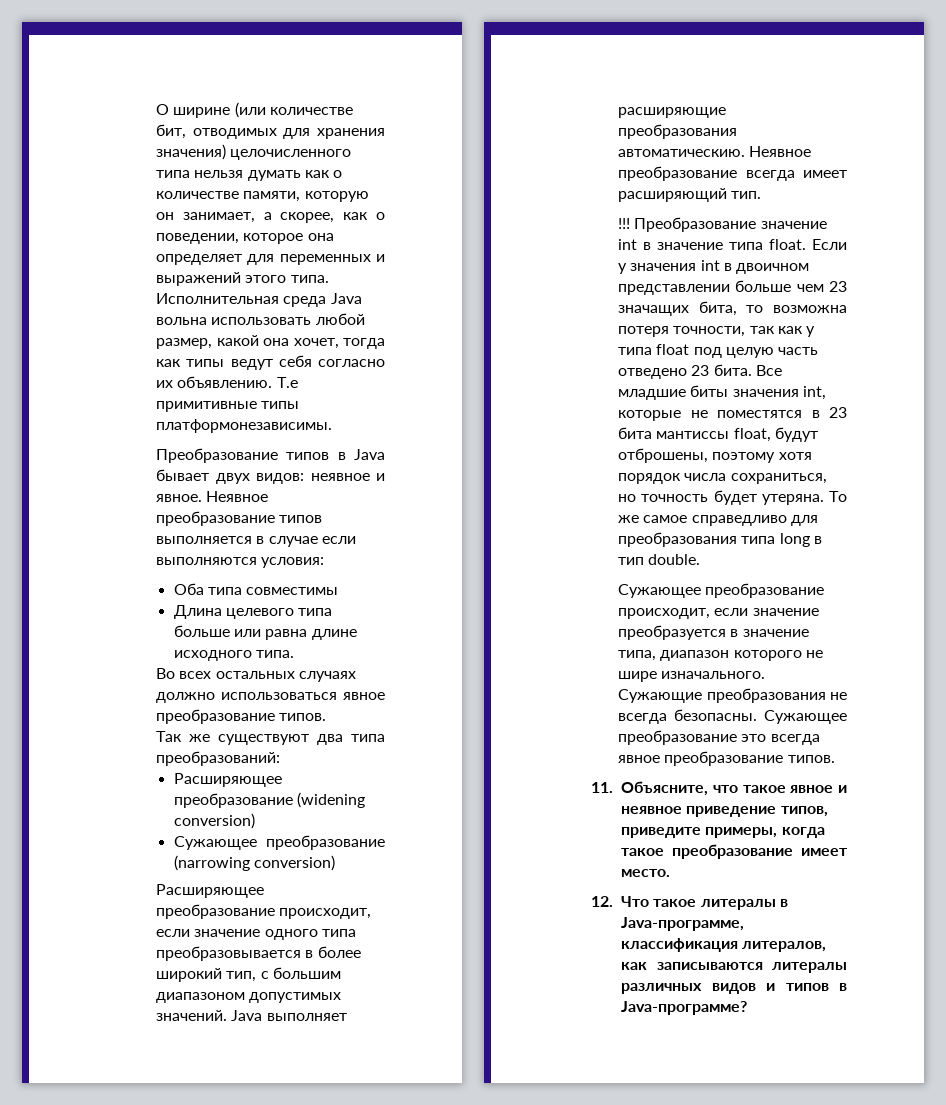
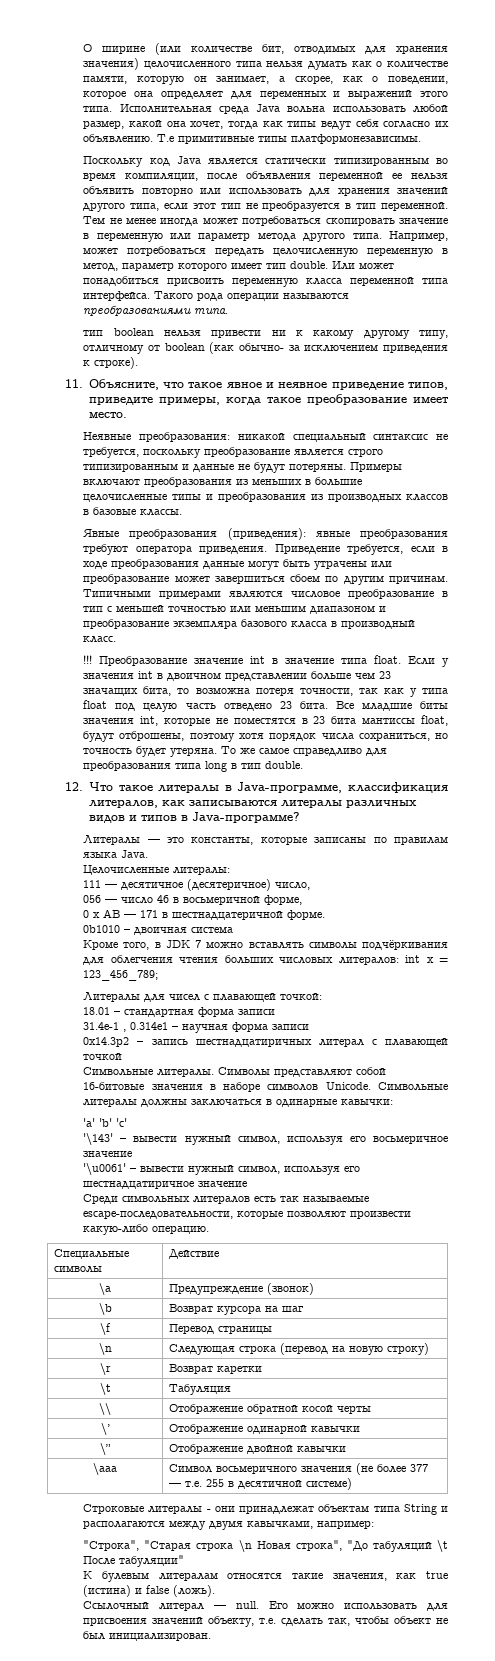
- Преобразование типов в Java бывает двух видов: неявное и явное. Неявное преобразование типов выполняется в случае если выполняются условия:
- Оба типа совместимы
- Длина целевого типа больше или равна длине исходного типа.
- Во всех остальных случаях должно использоваться явное преобразование типов.
- Так же существуют два типа преобразований:
- Расширяющее преобразование (widening conversion)
- Сужающее преобразование (narrowing conversion)
- Расширяющее преобразование происходит, если значение одного типа преобразовывается в более широкий тип, с большим диапазоном допустимых значений. Java выполняет расширяющие преобразования автоматическию. Неявное преобразование всегда имеет расширяющий тип.
+ Поскольку код Java является статически типизированным во время компиляции, после объявления переменной ее нельзя объявить повторно или использовать для хранения значений другого типа, если этот тип не преобразуется в тип переменной. Тем не менее иногда может потребоваться скопировать значение в переменную или параметр метода другого типа. Например, может потребоваться передать целочисленную переменную в метод, параметр которого имеет тип double. Или может понадобиться присвоить переменную класса переменной типа интерфейса. Такого рода операции называются преобразованиями типа.
+ тип boolean нельзя привести ни к какому другому типу, отличному от boolean (как обычно- за исключением приведения к строке).
+ 11. Объясните, что такое явное и неявное приведение типов, приведите примеры, когда такое преобразование имеет место.
+ Неявные преобразования: никакой специальный синтаксис не требуется, поскольку преобразование является строго типизированным и данные не будут потеряны. Примеры включают преобразования из меньших в большие целочисленные типы и преобразования из производных классов в базовые классы.
+ Явные преобразования (приведения): явные преобразования требуют оператора приведения. Приведение требуется, если в ходе преобразования данные могут быть утрачены или преобразование может завершиться сбоем по другим причинам. Типичными примерами являются числовое преобразование в тип с меньшей точностью или меньшим диапазоном и преобразование экземпляра базового класса в производный класс.
- Сужающее преобразование происходит, если значение преобразуется в значение типа, диапазон которого не шире изначального. Сужающие преобразования не всегда безопасны. Сужающее преобразование это всегда явное преобразование типов.
- 11. Объясните, что такое явное и неявное приведение типов, приведите примеры, когда такое преобразование имеет место.
+ Литералы — это константы, которые записаны по правилам языка Java.
+ Целочисленные литералы:
+ 111 — десятичное (десятеричное) число,
+ 056 — число 46 в восьмеричной форме,
+ 0 х АВ — 171 в шестнадцатеричной форме.
+ 0b1010 – двоичная система
+ Кроме того, в JDK 7 можно вставлять символы подчёркивания для облегчения чтения больших числовых литералов: int x = 123_456_789;
+ Литералы для чисел с плавающей точкой:
+ 18.01 – стандартная форма записи
+ 31.4е-1 , 0.314е1 – научная форма записи
+ 0x14.3p2 – запись шестнадцатиричных литерал с плавающей точкой
+ Символьные литералы. Символы представляют собой 16-битовые значения в наборе символов Unicode. Символьные литералы должны заключаться в одинарные кавычки:
+ 'а' 'b' 'с'
+ '\143' – вывести нужный символ, используя его восьмеричное значение
+ '\u0061' – вывести нужный символ, используя его шестнадцатиричное значение
+ Среди символьных литералов есть так называемые еsсаре-последовательности, которые позволяют произвести какую-либо операцию.
+ Специальные символы | Действие
+ \а | Предупреждение (звонок)
+ \b | Возврат курсора на шаг
+ \f | Перевод страницы
+ \n | Следующая строка (перевод на новую строку)
+ \r | Возврат каретки
+ \t | Табуляция
+ \\ | Отображение обратной косой черты
+ \’ | Отображение одинарной кавычки
+ \” | Отображение двойной кавычки
+ \ааа | Символ восьмеричного значения (не более 377 — т.е. 255 в десятичной системе)
+ Строковые литералы - они принадлежат объектам типа String и располагаются между двумя кавычками, например:
+ "Строка", "Старая строка \n Новая строка", "До табуляций \t После табуляции"
+ К булевым литералам относятся такие значения, как true (истина) и false (ложь).
+ Ссылочный литерал — null. Его можно использовать для присвоения значений объекту, т.е. сделать так, чтобы объект не был инициализирован.

